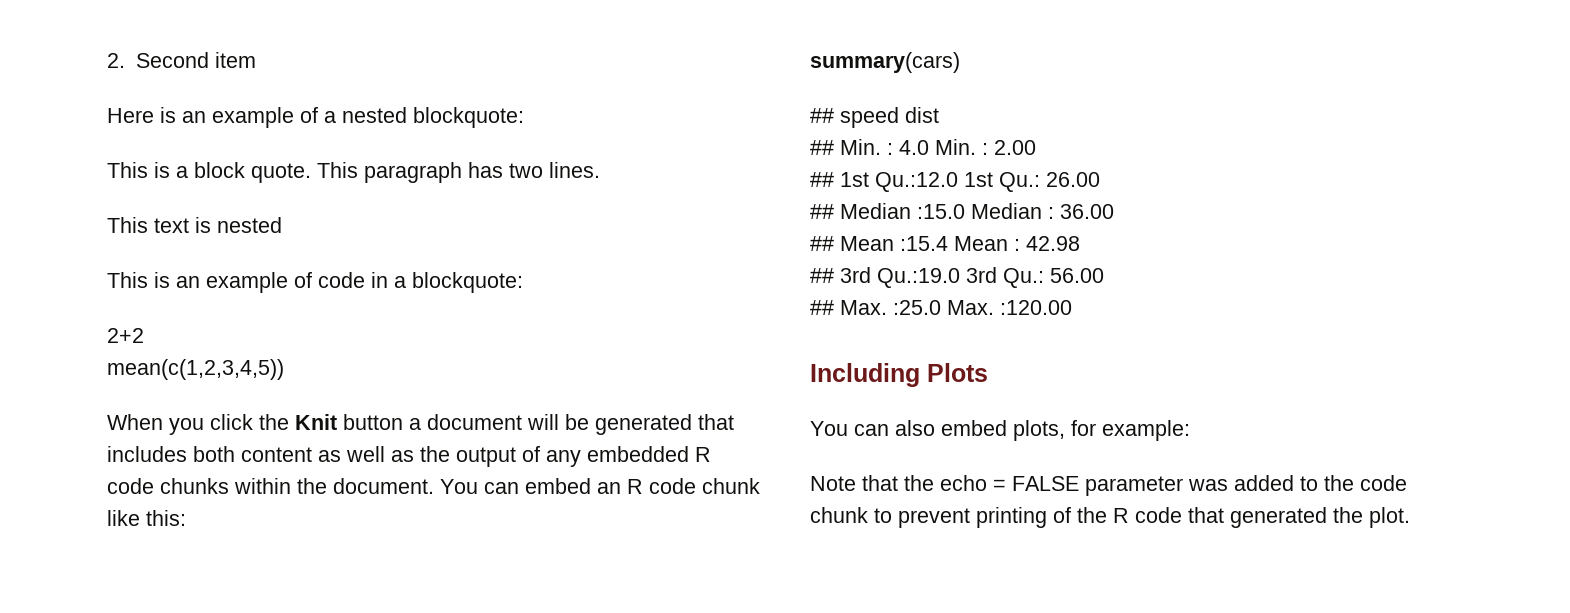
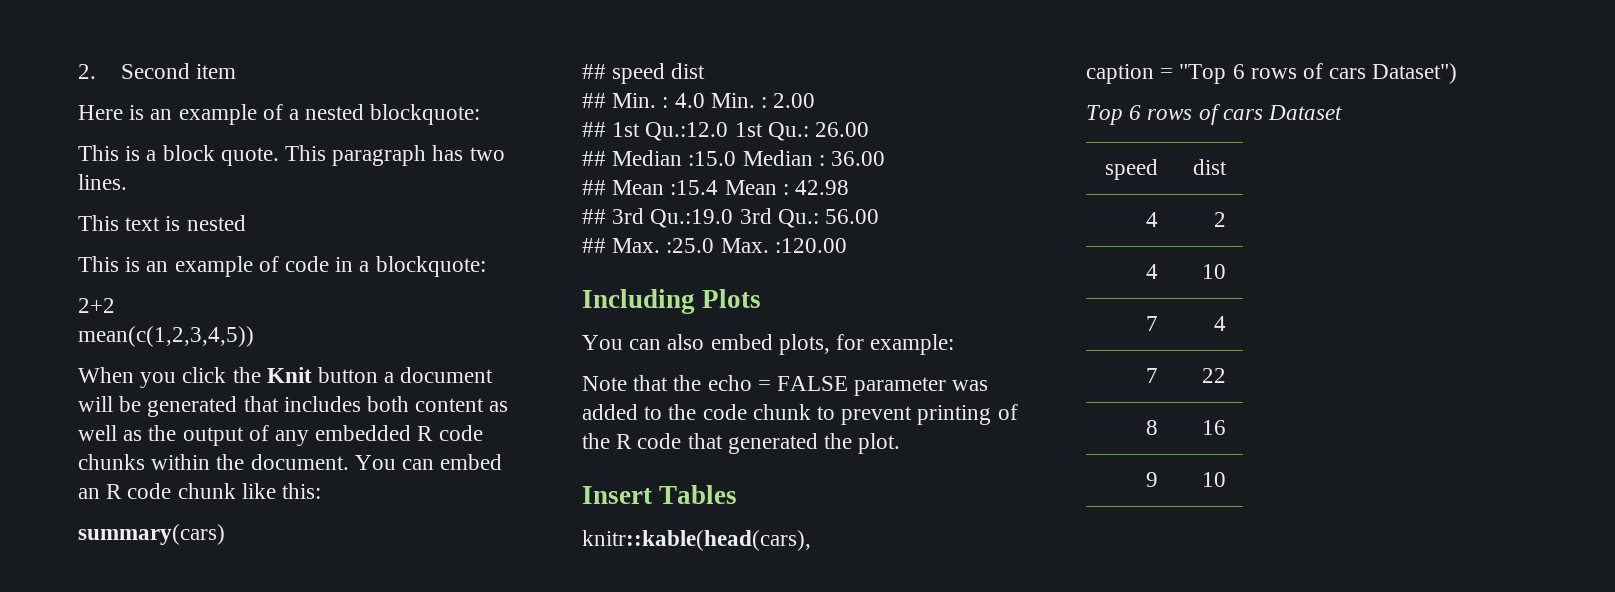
+ Insert Tables
+ knitr::kable(head(cars),
+ caption = "Top 6 rows of cars Dataset")
+ Top 6 rows of cars Dataset
+ speed | dist
+ 4 | 2
+ 4 | 10
+ 7 | 4
+ 7 | 22
+ 8 | 16
+ 9 | 10

